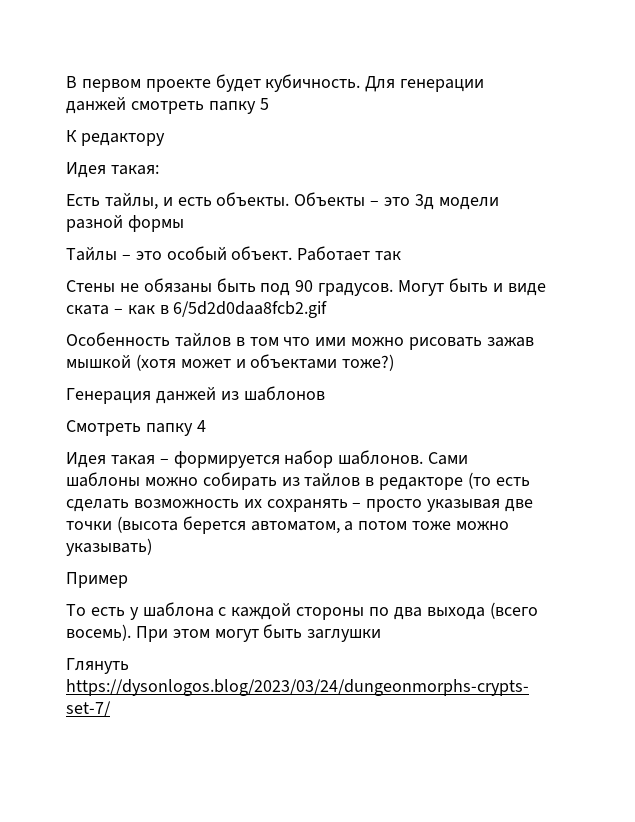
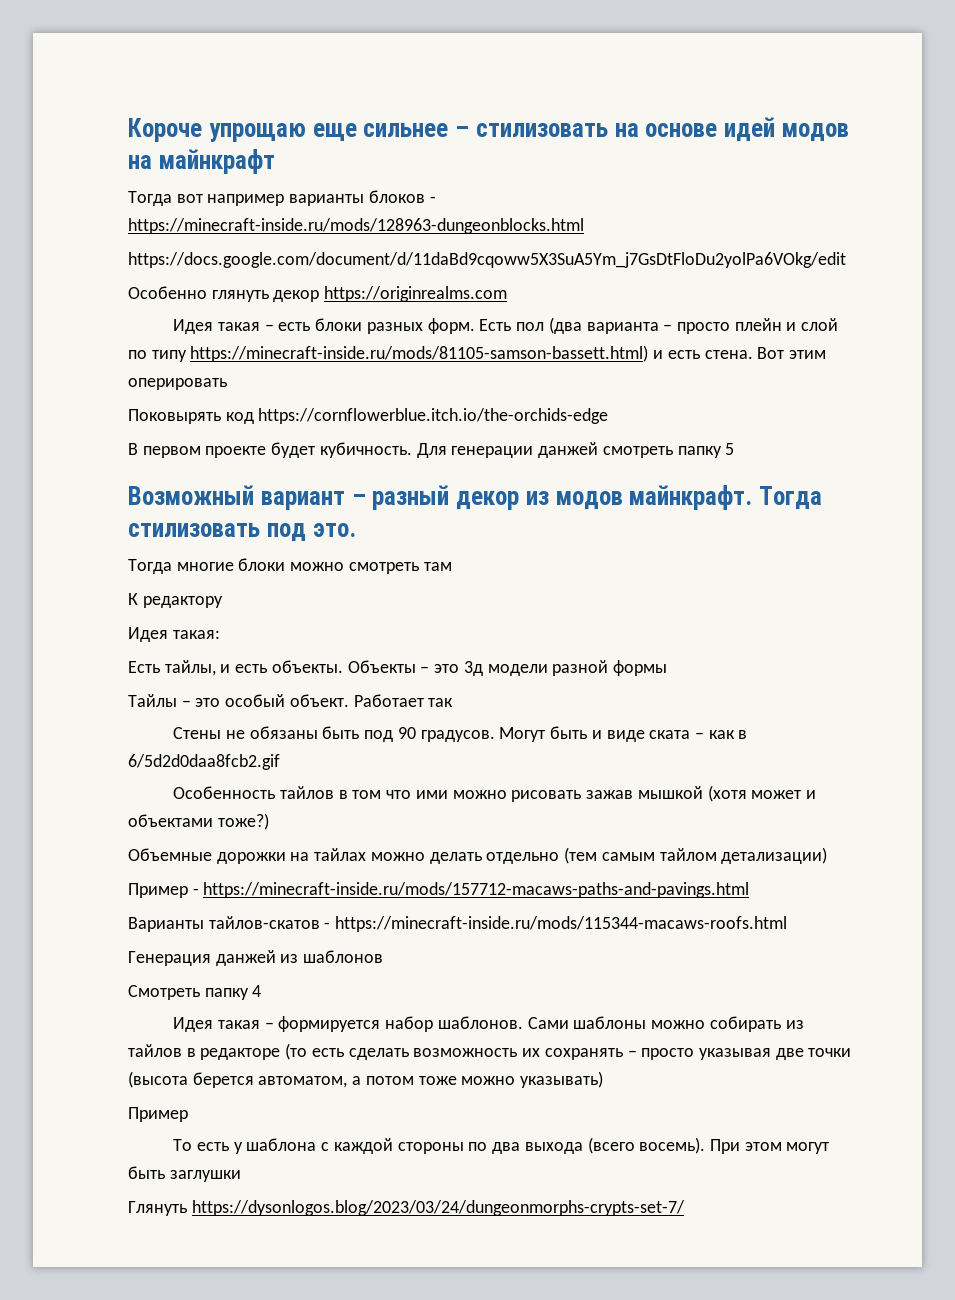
+ Короче упрощаю еще сильнее – стилизовать на основе идей модов на майнкрафт
+ Тогда вот например варианты блоков - https://minecraft-inside.ru/mods/128963-dungeonblocks.html
+ https://docs.google.com/document/d/11daBd9cqoww5X3SuA5Ym_j7GsDtFloDu2yolPa6VOkg/edit
+ Особенно глянуть декор https://originrealms.com
+ Идея такая – есть блоки разных форм. Есть пол (два варианта – просто плейн и слой по типу https://minecraft-inside.ru/mods/81105-samson-bassett.html) и есть стена. Вот этим оперировать
+ Поковырять код https://cornflowerblue.itch.io/the-orchids-edge
+ Возможный вариант – разный декор из модов майнкрафт. Тогда стилизовать под это.
+ Тогда многие блоки можно смотреть там
+ Объемные дорожки на тайлах можно делать отдельно (тем самым тайлом детализации)
+ Пример - https://minecraft-inside.ru/mods/157712-macaws-paths-and-pavings.html
+ Варианты тайлов-скатов - https://minecraft-inside.ru/mods/115344-macaws-roofs.html

